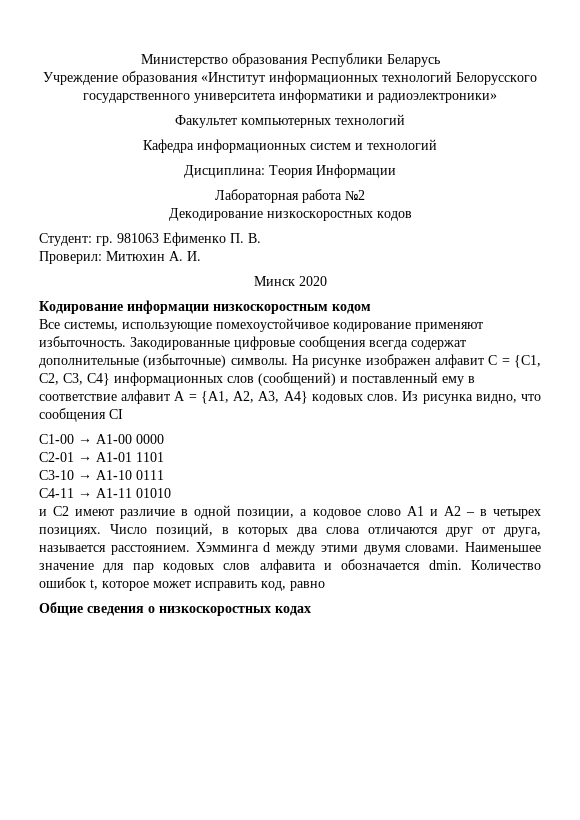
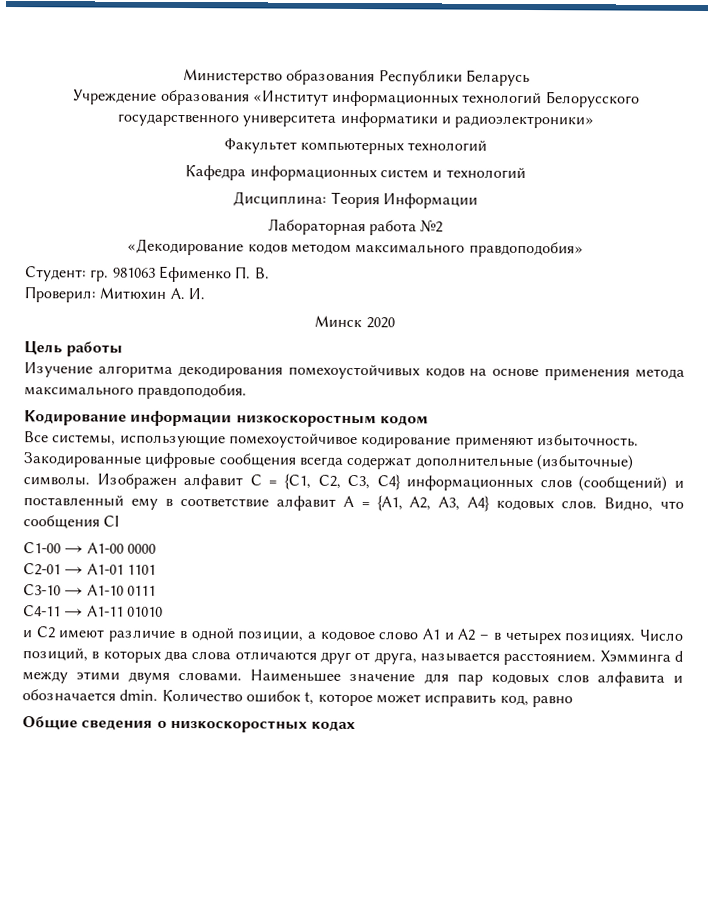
- Декодирование низкоскоростных кодов
+ «Декодирование кодов методом максимального правдоподобия»
+ Цель работы
+ Изучение алгоритма декодирования помехоустойчивых кодов на основе применения метода максимального правдоподобия.
- На рисунке изображен алфавит C = {C1, C2, C3, C4} информационных слов (сообщений) и поставленный ему в соответствие алфавит A = {A1, A2, A3, A4} кодовых слов.
+ Изображен алфавит C = {C1, C2, C3, C4} информационных слов (сообщений) и поставленный ему в соответствие алфавит A = {A1, A2, A3, A4} кодовых слов.
- Из рисунка видно, что сообщения CI
+ Видно, что сообщения CI

